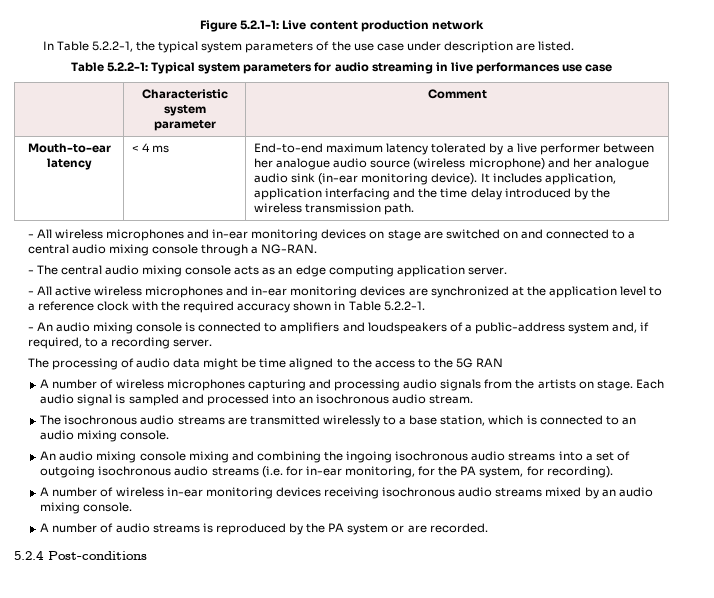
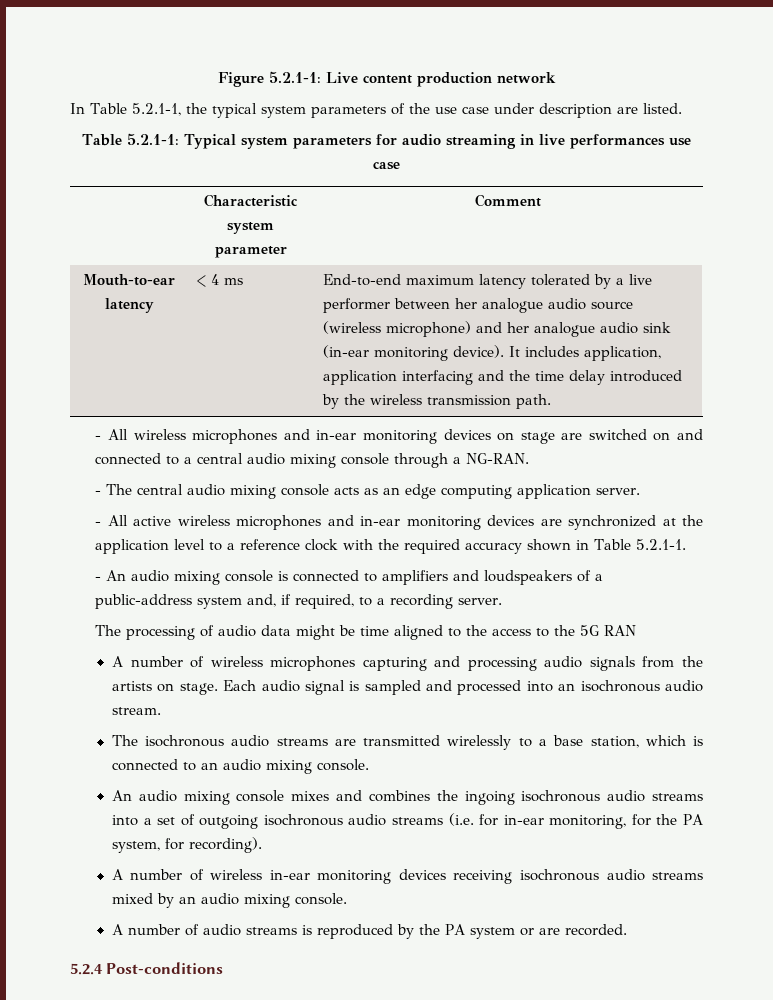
- In Table 5.2.2-1, the typical system parameters of the use case under description are listed.
+ In Table 5.2.1-1, the typical system parameters of the use case under description are listed.
- Table 5.2.2-1: Typical system parameters for audio streaming in live performances use case
+ Table 5.2.1-1: Typical system parameters for audio streaming in live performances use case
- - All active wireless microphones and in-ear monitoring devices are synchronized at the application level to a reference clock with the required accuracy shown in Table 5.2.2-1.
+ - All active wireless microphones and in-ear monitoring devices are synchronized at the application level to a reference clock with the required accuracy shown in Table 5.2.1-1.
- An audio mixing console mixing and combining the ingoing isochronous audio streams into a set of outgoing isochronous audio streams (i.e. for in-ear monitoring, for the PA system, for recording).
+ An audio mixing console mixes and combines the ingoing isochronous audio streams into a set of outgoing isochronous audio streams (i.e. for in-ear monitoring, for the PA system, for recording).

